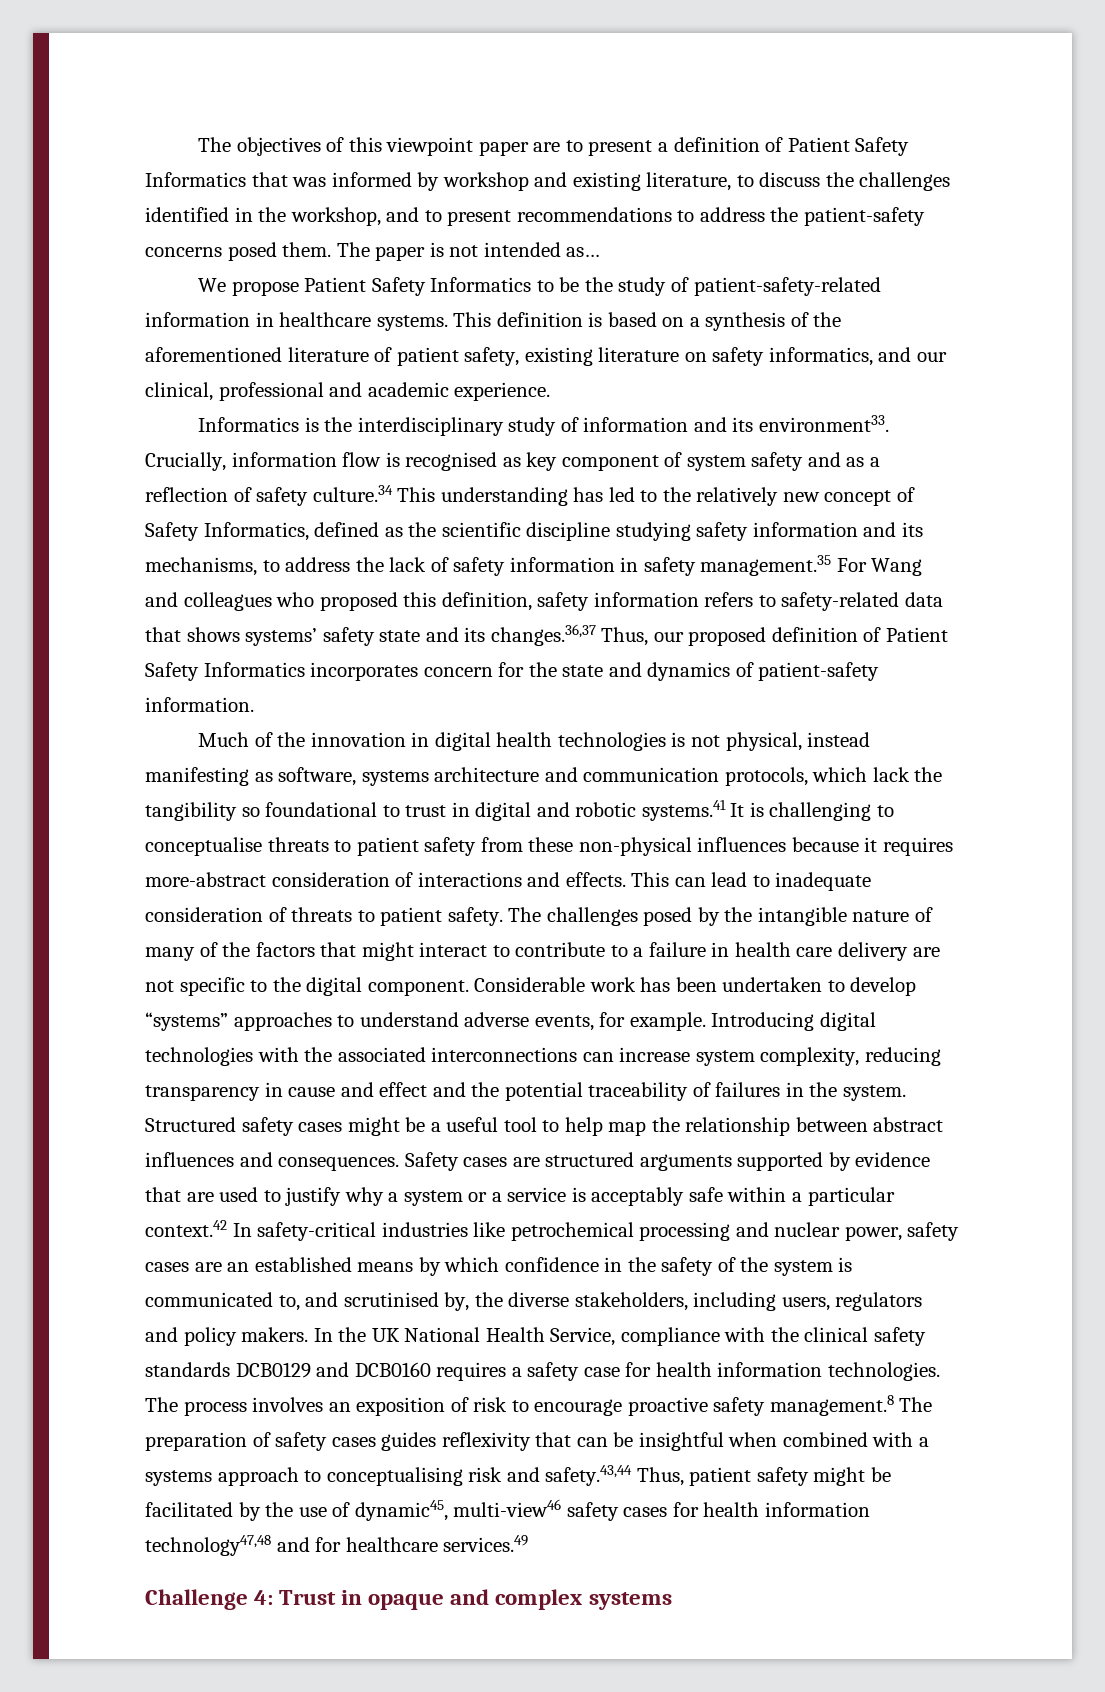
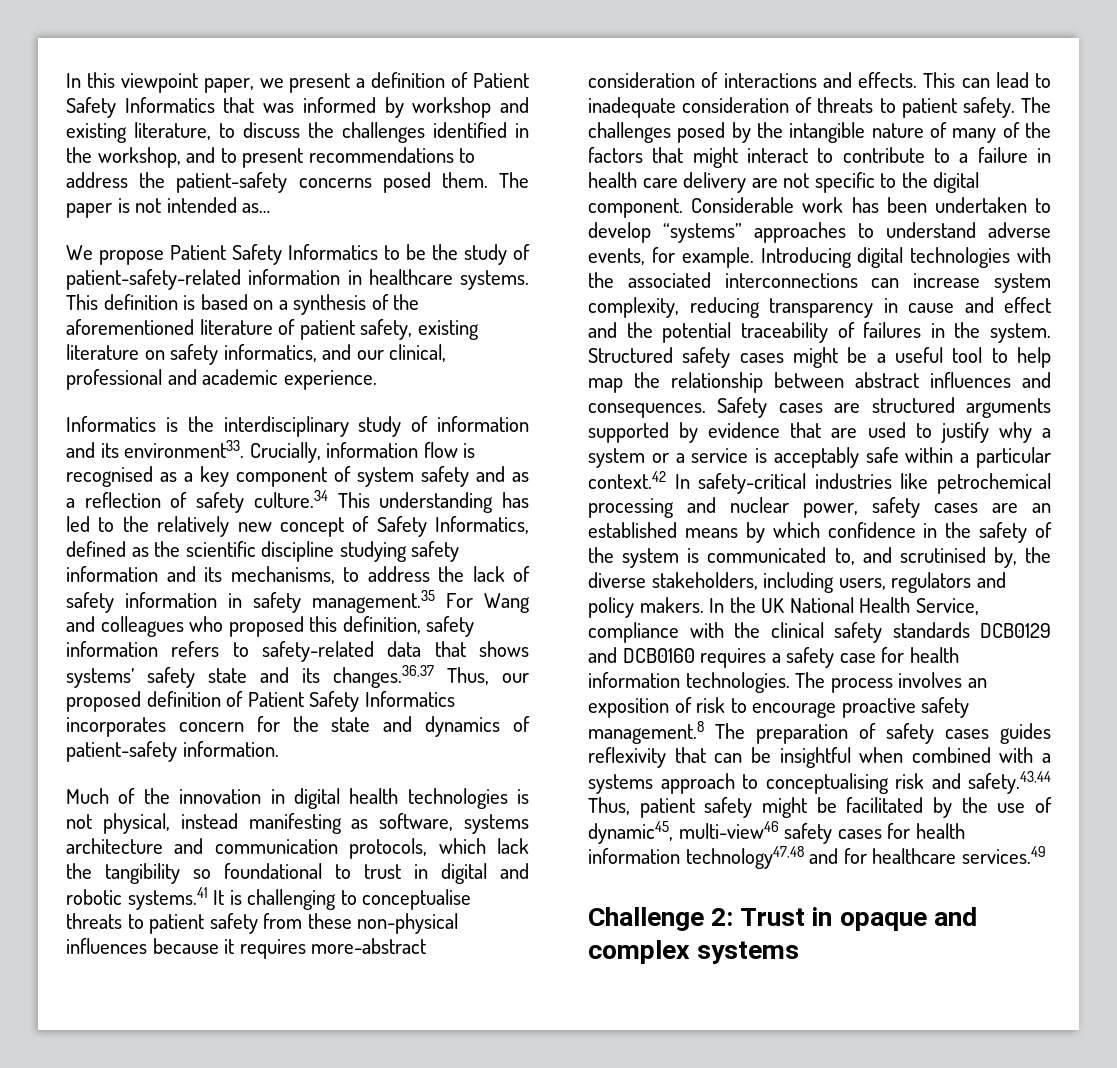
- The objectives of this viewpoint paper are to present a definition of Patient Safety Informatics that was informed by workshop and existing literature, to discuss the challenges identified in the workshop, and to present recommendations to address the patient-safety concerns posed them.
+ In this viewpoint paper, we present a definition of Patient Safety Informatics that was informed by workshop and existing literature, to discuss the challenges identified in the workshop, and to present recommendations to address the patient-safety concerns posed them.
- Crucially, information flow is recognised as key component of system safety and as a reflection of safety culture.34 This understanding has led to the relatively new concept of Safety Informatics, defined as the scientific discipline studying safety information and its mechanisms, to address the lack of safety information in safety management.35 For Wang and colleagues who proposed this definition, safety information refers to safety-related data that shows systems’ safety state and its changes.36,37 Thus, our proposed definition of Patient Safety Informatics incorporates concern for the state and dynamics of patient-safety information.
+ Crucially, information flow is recognised as a key component of system safety and as a reflection of safety culture.34 This understanding has led to the relatively new concept of Safety Informatics, defined as the scientific discipline studying safety information and its mechanisms, to address the lack of safety information in safety management.35 For Wang and colleagues who proposed this definition, safety information refers to safety-related data that shows systems’ safety state and its changes.36,37 Thus, our proposed definition of Patient Safety Informatics incorporates concern for the state and dynamics of patient-safety information.
- Challenge 4: Trust in opaque and complex systems
+ Challenge 2: Trust in opaque and complex systems

